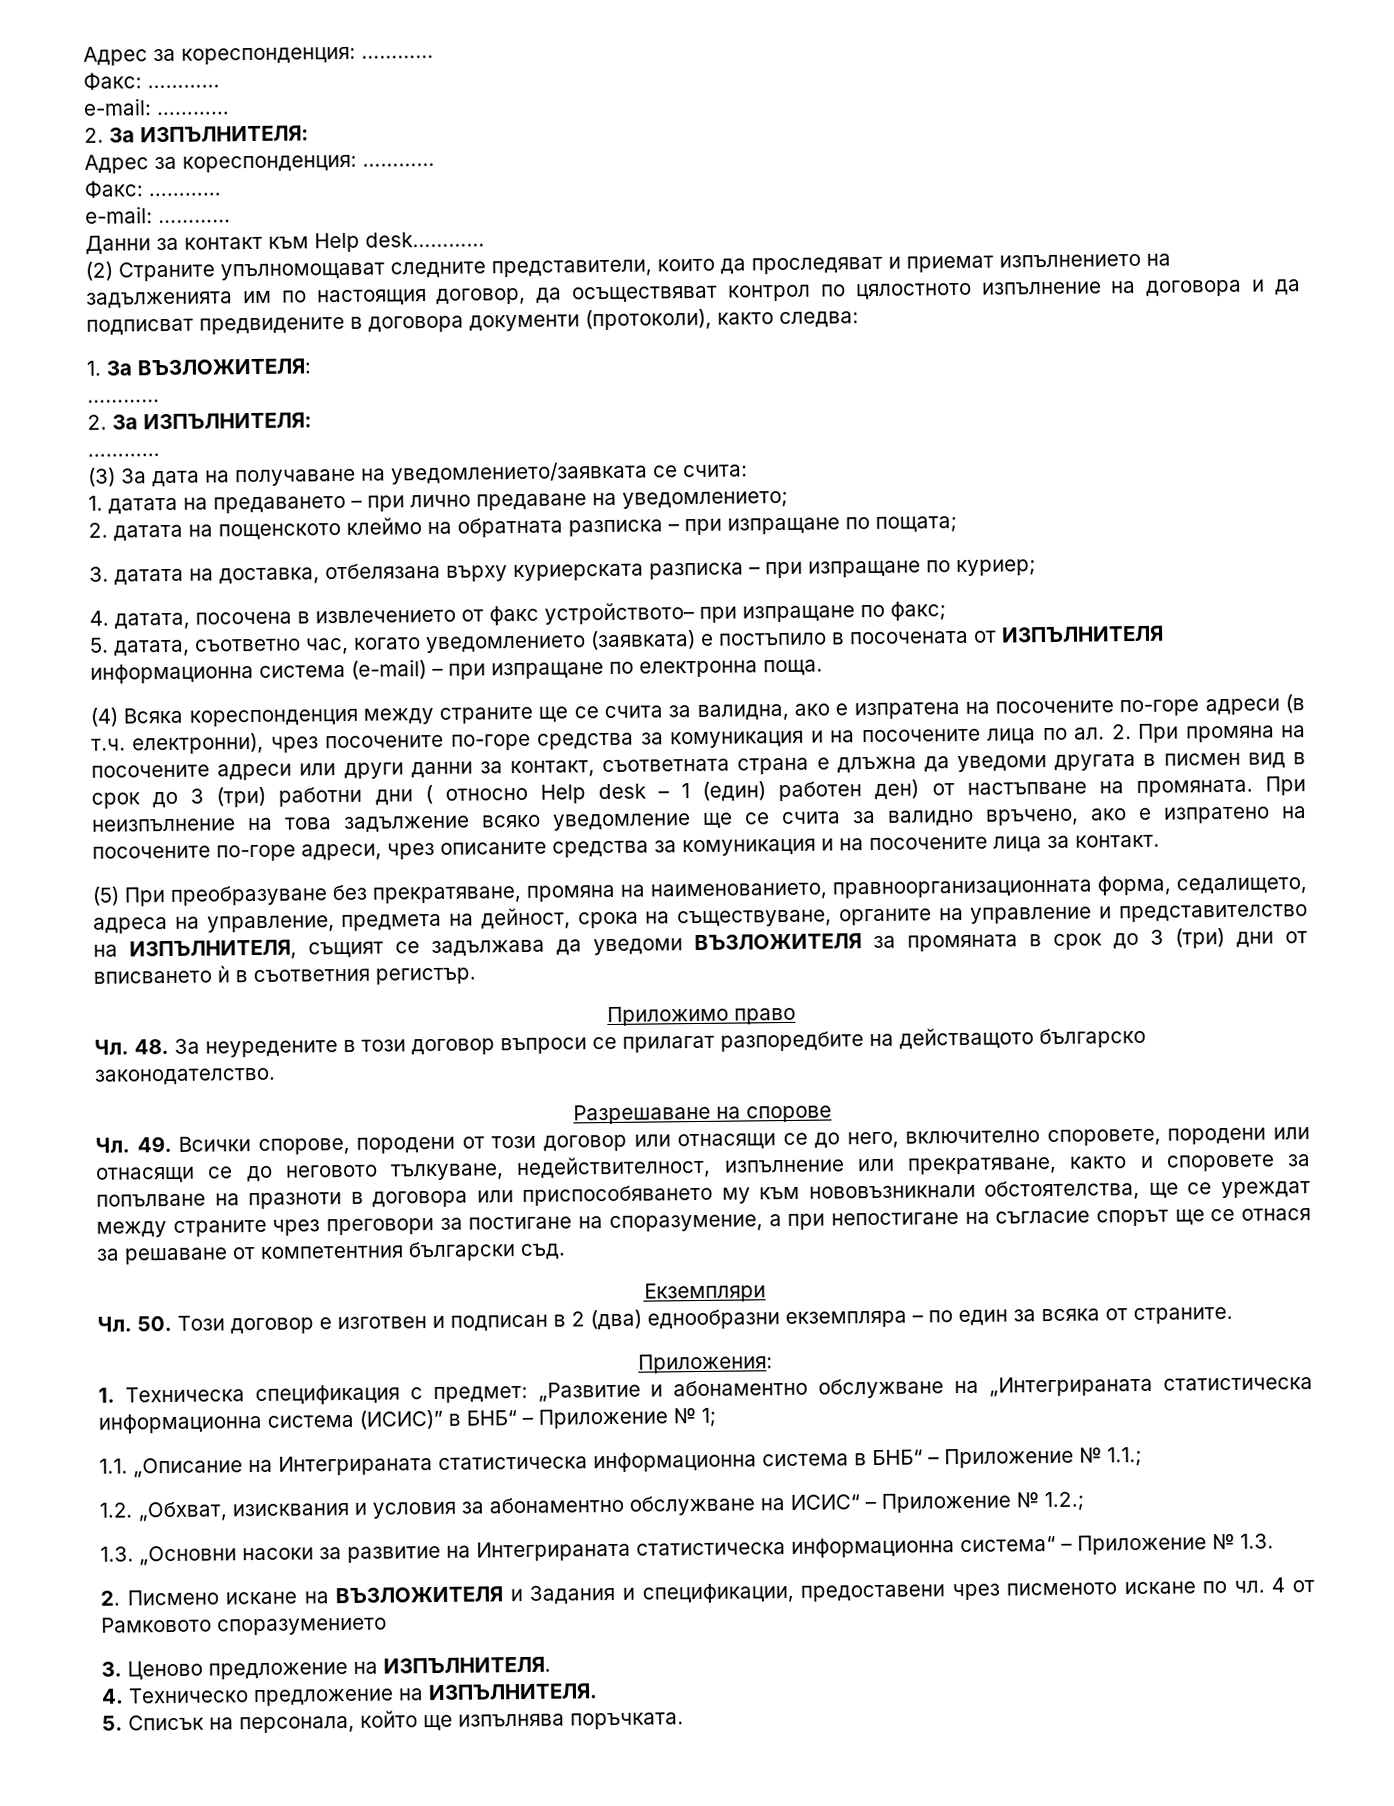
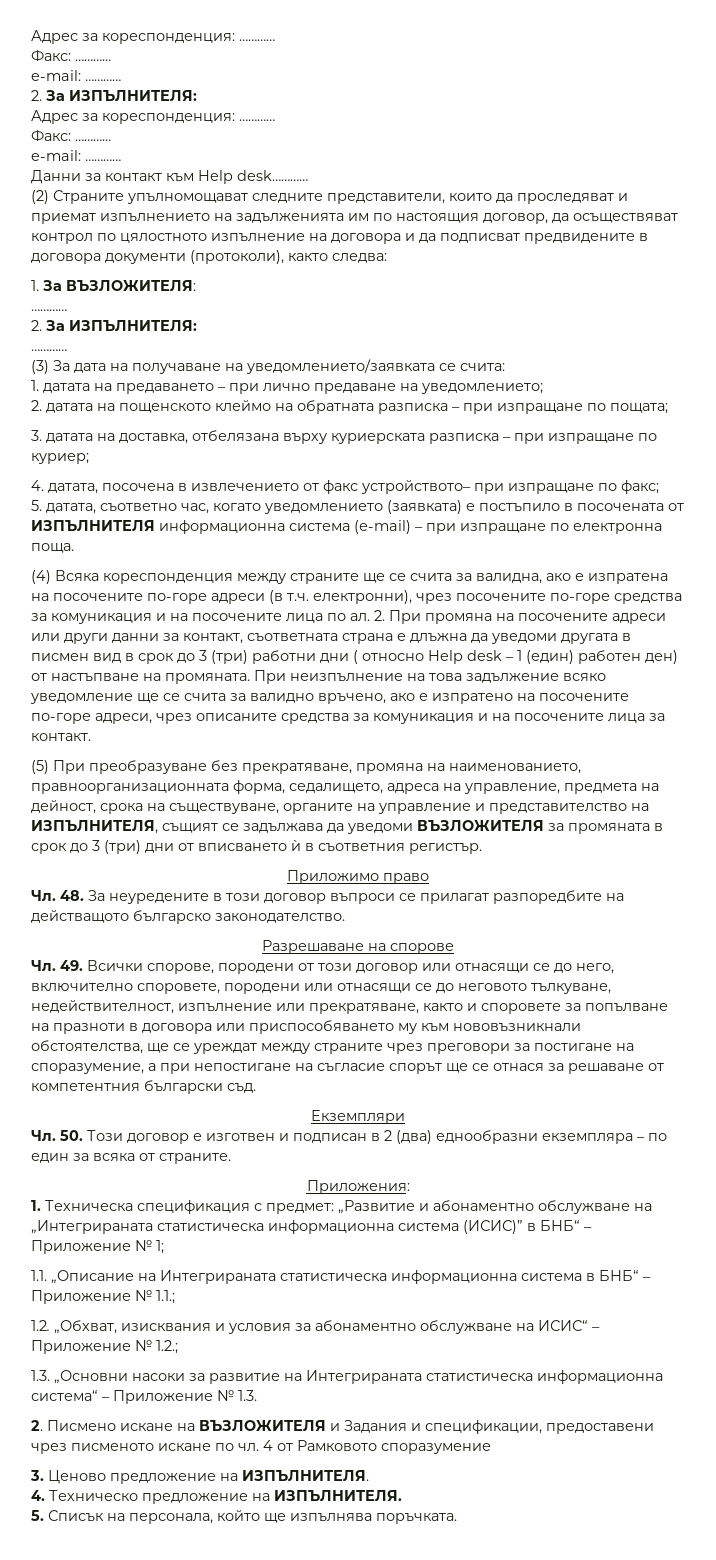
- 4 от Рамковото споразумението
+ 4 от Рамковото споразумение

